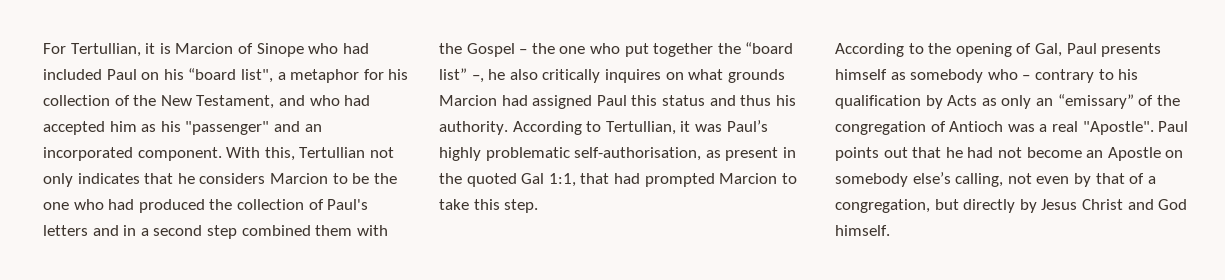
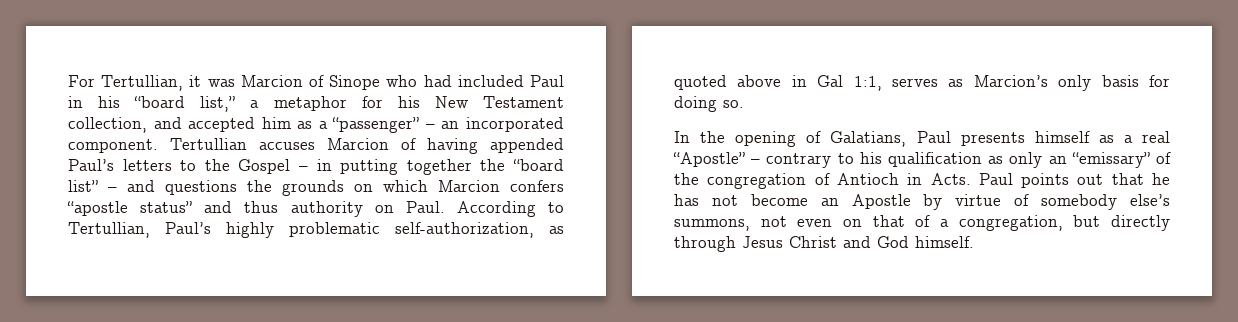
- For Tertullian, it is Marcion of Sinope who had included Paul on his “board list", a metaphor for his collection of the New Testament, and who had accepted him as his "passenger" and an incorporated component. With this, Tertullian not only indicates that he considers Marcion to be the one who had produced the collection of Paul's letters and in a second step combined them with the Gospel – the one who put together the “board list” –, he also critically inquires on what grounds Marcion had assigned Paul this status and thus his authority.
+ For Tertullian, it was Marcion of Sinope who had included Paul in his “board list,” a metaphor for his New Testament collection, and accepted him as a “passenger” – an incorporated component. Tertullian accuses Marcion of having appended Paul’s letters to the Gospel – in putting together the “board list” – and questions the grounds on which Marcion confers “apostle status” and thus authority on Paul.
- According to Tertullian, it was Paul’s highly problematic self-authorisation, as present in the quoted Gal 1:1, that had prompted Marcion to take this step.
- According to the opening of Gal, Paul presents himself as somebody who – contrary to his qualification by Acts as only an “emissary” of the congregation of Antioch was a real "Apostle".
+ According to Tertullian, Paul’s highly problematic self-authorization, as quoted above in Gal 1:1, serves as Marcion’s only basis for doing so.
+ In the opening of Galatians, Paul presents himself as a real “Apostle” – contrary to his qualification as only an “emissary” of the congregation of Antioch in Acts.
- Paul points out that he had not become an Apostle on somebody else’s calling, not even by that of a congregation, but directly by Jesus Christ and God himself.
+ Paul points out that he has not become an Apostle by virtue of somebody else’s summons, not even on that of a congregation, but directly through Jesus Christ and God himself.

